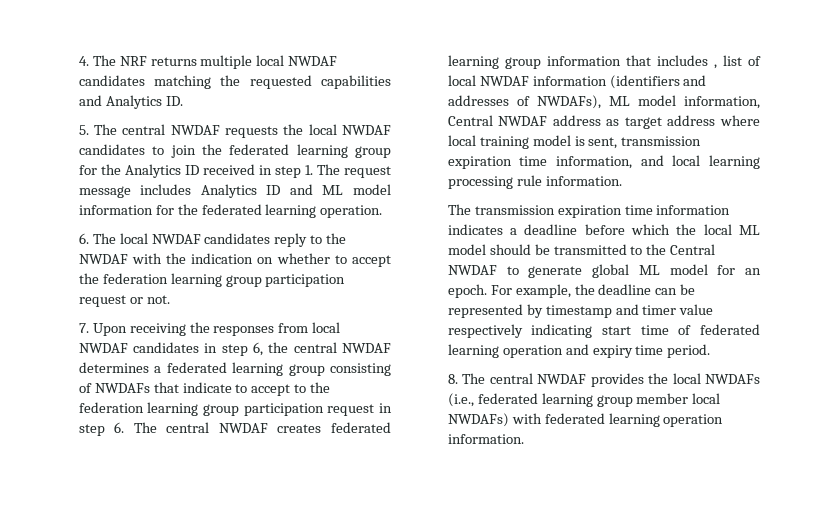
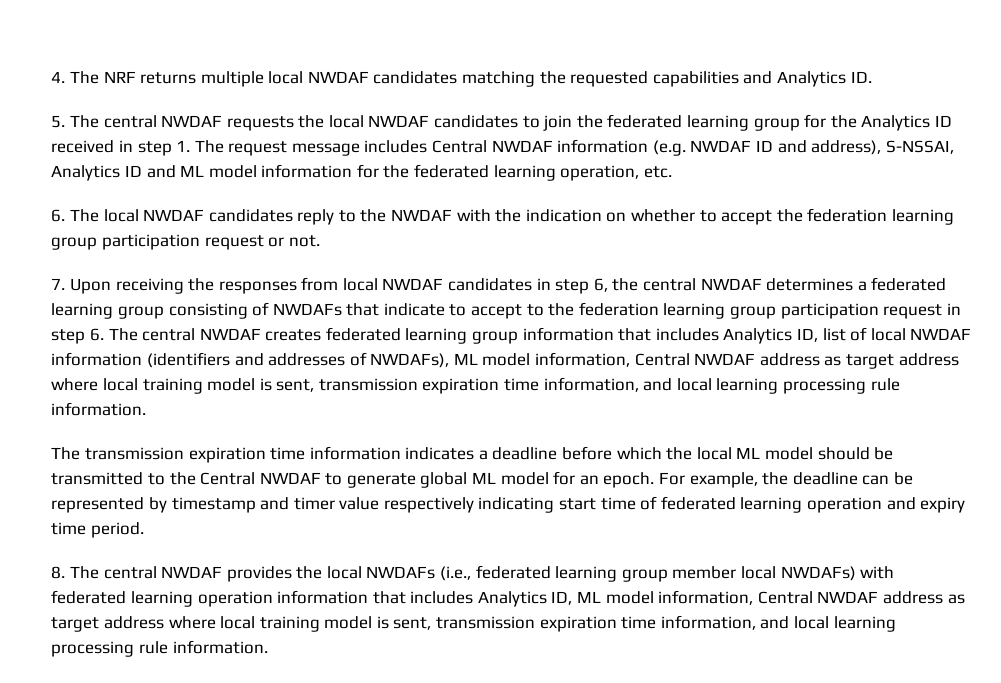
- 5. The central NWDAF requests the local NWDAF candidates to join the federated learning group for the Analytics ID received in step 1. The request message includes Analytics ID and ML model information for the federated learning operation.
+ 5. The central NWDAF requests the local NWDAF candidates to join the federated learning group for the Analytics ID received in step 1. The request message includes Central NWDAF information (e.g. NWDAF ID and address), S-NSSAI, Analytics ID and ML model information for the federated learning operation, etc.
- 7. Upon receiving the responses from local NWDAF candidates in step 6, the central NWDAF determines a federated learning group consisting of NWDAFs that indicate to accept to the federation learning group participation request in step 6. The central NWDAF creates federated learning group information that includes , list of local NWDAF information (identifiers and addresses of NWDAFs), ML model information, Central NWDAF address as target address where local training model is sent, transmission expiration time information, and local learning processing rule information.
+ 7. Upon receiving the responses from local NWDAF candidates in step 6, the central NWDAF determines a federated learning group consisting of NWDAFs that indicate to accept to the federation learning group participation request in step 6. The central NWDAF creates federated learning group information that includes Analytics ID, list of local NWDAF information (identifiers and addresses of NWDAFs), ML model information, Central NWDAF address as target address where local training model is sent, transmission expiration time information, and local learning processing rule information.
- 8. The central NWDAF provides the local NWDAFs (i.e., federated learning group member local NWDAFs) with federated learning operation information.
+ 8. The central NWDAF provides the local NWDAFs (i.e., federated learning group member local NWDAFs) with federated learning operation information that includes Analytics ID, ML model information, Central NWDAF address as target address where local training model is sent, transmission expiration time information, and local learning processing rule information.

